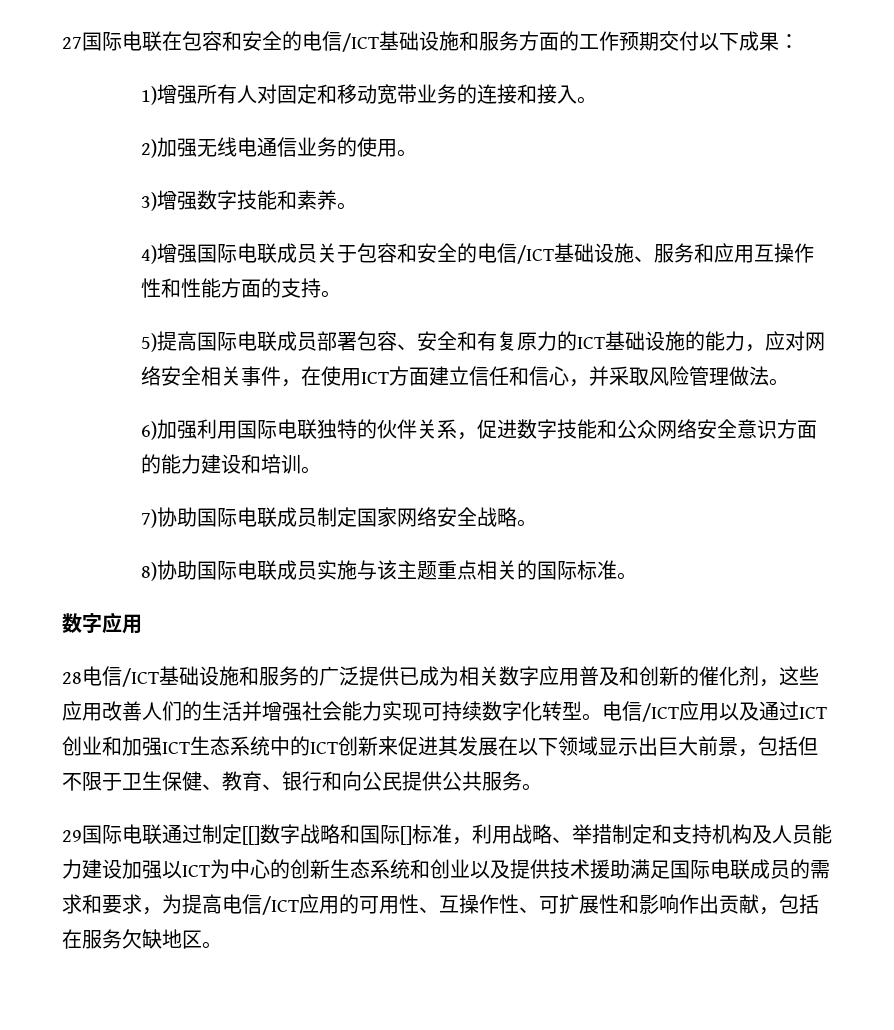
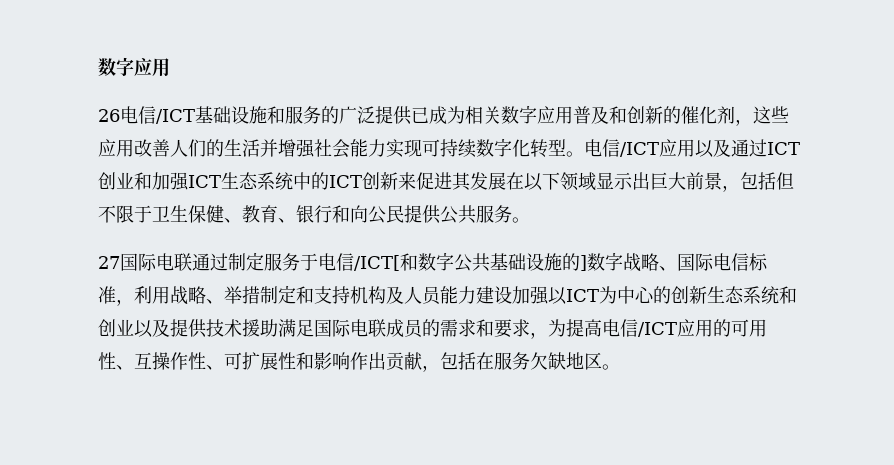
- 27国际电联在包容和安全的电信/ICT基础设施和服务方面的工作预期交付以下成果：
- 1)增强所有人对固定和移动宽带业务的连接和接入。
- 2)加强无线电通信业务的使用。
- 3)增强数字技能和素养。
- 4)增强国际电联成员关于包容和安全的电信/ICT基础设施、服务和应用互操作性和性能方面的支持。
- 5)提高国际电联成员部署包容、安全和有复原力的ICT基础设施的能力，应对网络安全相关事件，在使用ICT方面建立信任和信心，并采取风险管理做法。
- 6)加强利用国际电联独特的伙伴关系，促进数字技能和公众网络安全意识方面的能力建设和培训。
- 7)协助国际电联成员制定国家网络安全战略。
- 8)协助国际电联成员实施与该主题重点相关的国际标准。
- 28电信/ICT基础设施和服务的广泛提供已成为相关数字应用普及和创新的催化剂，这些应用改善人们的生活并增强社会能力实现可持续数字化转型。
+ 26电信/ICT基础设施和服务的广泛提供已成为相关数字应用普及和创新的催化剂，这些应用改善人们的生活并增强社会能力实现可持续数字化转型。
- 29国际电联通过制定[[]数字战略和国际[]标准，利用战略、举措制定和支持机构及人员能力建设加强以ICT为中心的创新生态系统和创业以及提供技术援助满足国际电联成员的需求和要求，为提高电信/ICT应用的可用性、互操作性、可扩展性和影响作出贡献，包括在服务欠缺地区。
+ 27国际电联通过制定服务于电信/ICT[和数字公共基础设施的]数字战略、国际电信标准，利用战略、举措制定和支持机构及人员能力建设加强以ICT为中心的创新生态系统和创业以及提供技术援助满足国际电联成员的需求和要求，为提高电信/ICT应用的可用性、互操作性、可扩展性和影响作出贡献，包括在服务欠缺地区。

